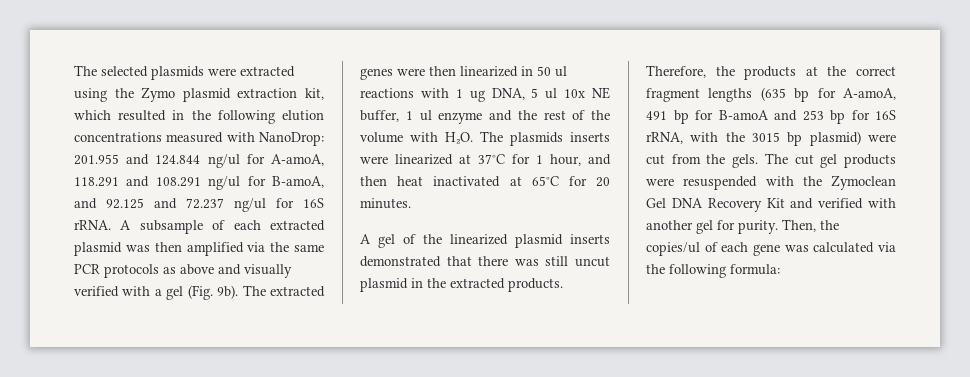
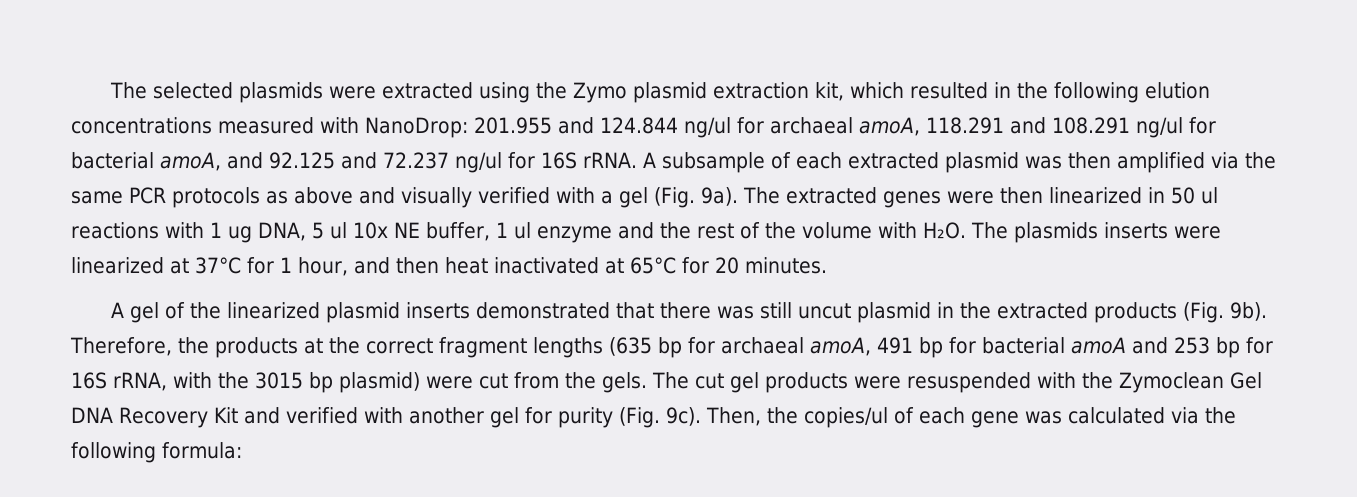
- The selected plasmids were extracted using the Zymo plasmid extraction kit, which resulted in the following elution concentrations measured with NanoDrop: 201.955 and 124.844 ng/ul for A-amoA, 118.291 and 108.291 ng/ul for B-amoA, and 92.125 and 72.237 ng/ul for 16S rRNA.
+ The selected plasmids were extracted using the Zymo plasmid extraction kit, which resulted in the following elution concentrations measured with NanoDrop: 201.955 and 124.844 ng/ul for archaeal amoA, 118.291 and 108.291 ng/ul for bacterial amoA, and 92.125 and 72.237 ng/ul for 16S rRNA.
- A subsample of each extracted plasmid was then amplified via the same PCR protocols as above and visually verified with a gel (Fig. 9b).
+ A subsample of each extracted plasmid was then amplified via the same PCR protocols as above and visually verified with a gel (Fig. 9a).
- A gel of the linearized plasmid inserts demonstrated that there was still uncut plasmid in the extracted products.
+ A gel of the linearized plasmid inserts demonstrated that there was still uncut plasmid in the extracted products (Fig. 9b).
- Therefore, the products at the correct fragment lengths (635 bp for A-amoA, 491 bp for B-amoA and 253 bp for 16S rRNA, with the 3015 bp plasmid) were cut from the gels.
+ Therefore, the products at the correct fragment lengths (635 bp for archaeal amoA, 491 bp for bacterial amoA and 253 bp for 16S rRNA, with the 3015 bp plasmid) were cut from the gels.
- The cut gel products were resuspended with the Zymoclean Gel DNA Recovery Kit and verified with another gel for purity.
+ The cut gel products were resuspended with the Zymoclean Gel DNA Recovery Kit and verified with another gel for purity (Fig. 9c).

